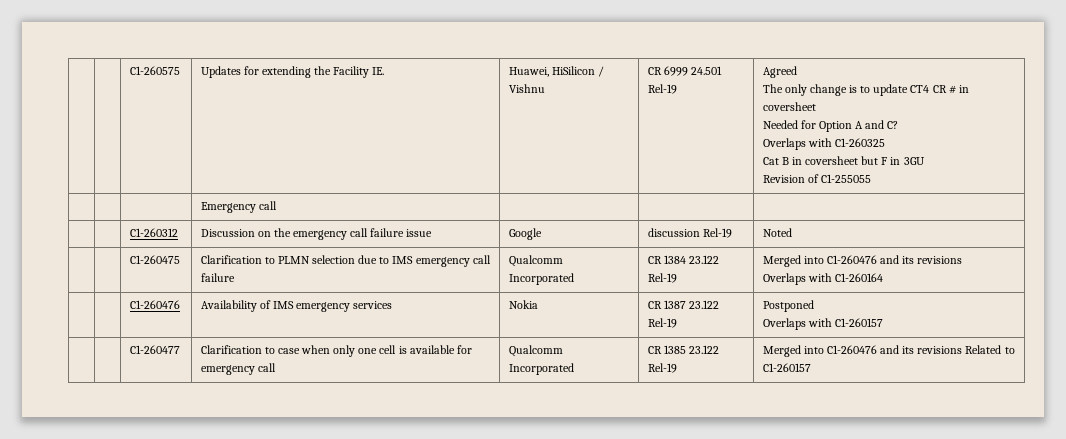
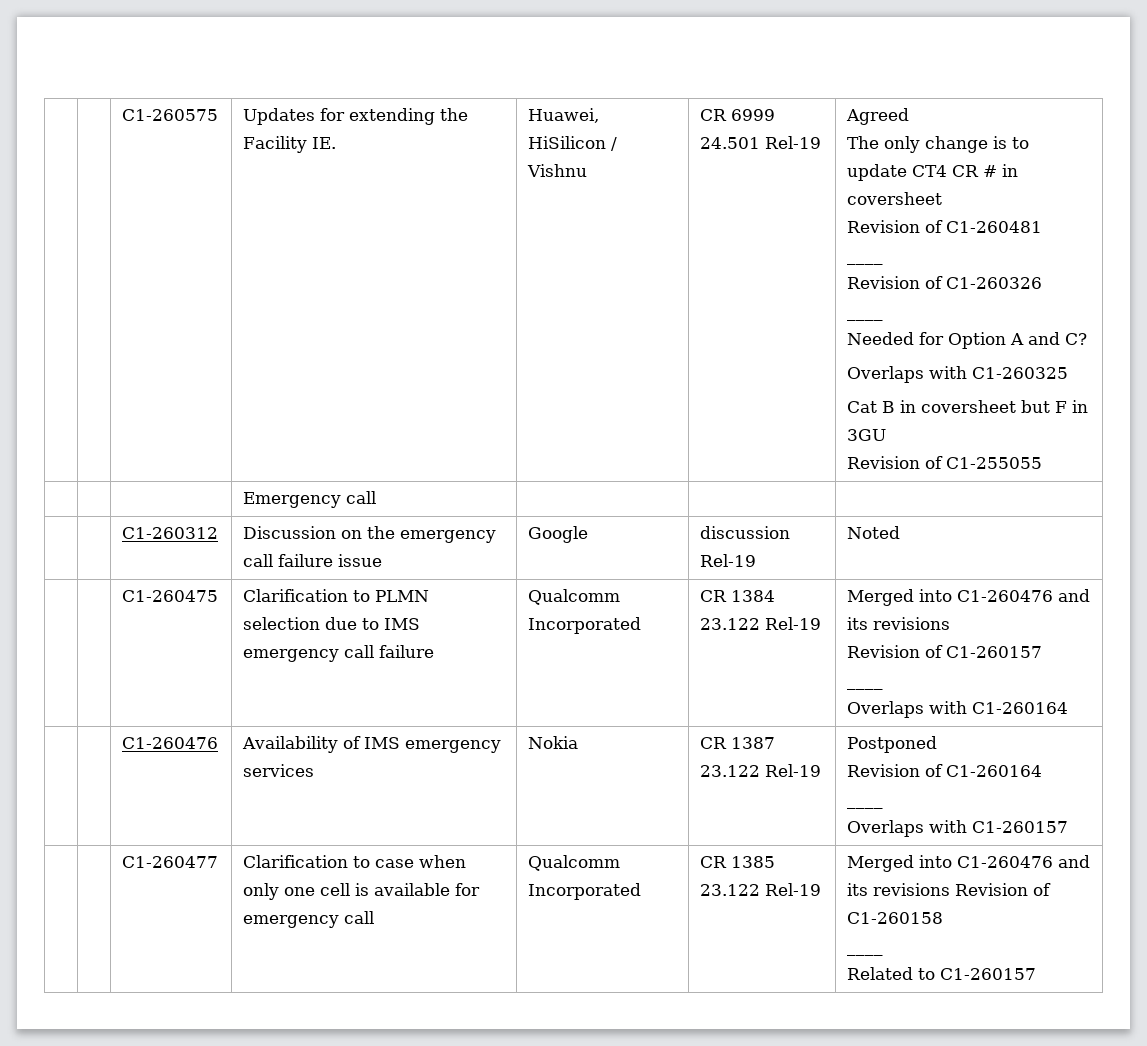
+ Revision of C1-260481
+ ____
+ Revision of C1-260326
+ ____
  | | C1-260475 | Clarification to PLMN selection due to IMS emergency call failure | Qualcomm Incorporated | CR 1384 23.122 Rel-19 | Merged into C1-260476 and its revisions
+ Revision of C1-260157
+ ____
  | | C1-260476 | Availability of IMS emergency services | Nokia | CR 1387 23.122 Rel-19 | Postponed
+ Revision of C1-260164
+ ____
- | | C1-260477 | Clarification to case when only one cell is available for emergency call | Qualcomm Incorporated | CR 1385 23.122 Rel-19 | Merged into C1-260476 and its revisions Related to C1-260157
+ | | C1-260477 | Clarification to case when only one cell is available for emergency call | Qualcomm Incorporated | CR 1385 23.122 Rel-19 | Merged into C1-260476 and its revisions Revision of C1-260158
+ ____
+ Related to C1-260157

